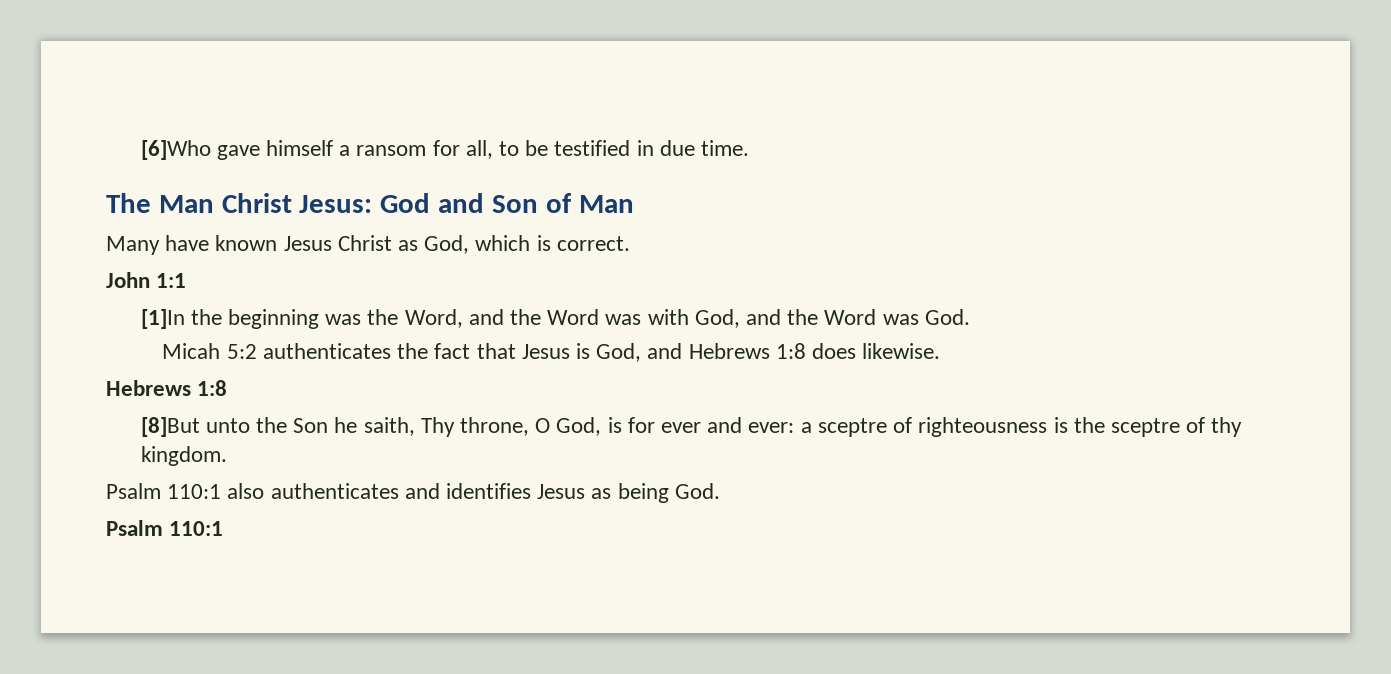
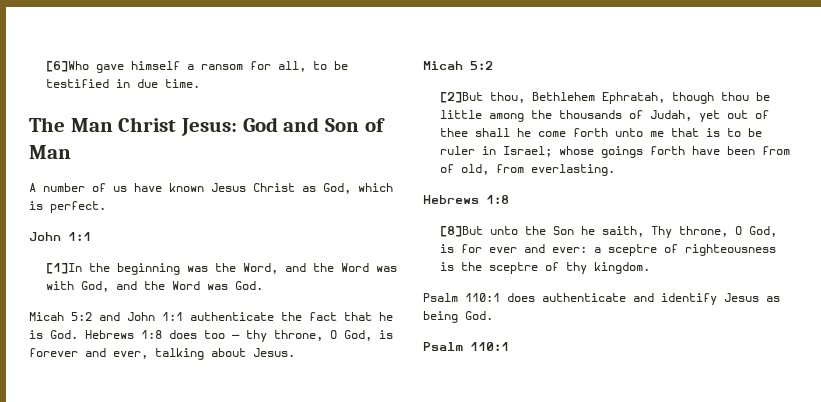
- Many have known Jesus Christ as God, which is correct.
+ A number of us have known Jesus Christ as God, which is perfect.
- Micah 5:2 authenticates the fact that Jesus is God, and Hebrews 1:8 does likewise.
+ Micah 5:2 and John 1:1 authenticate the fact that he is God. Hebrews 1:8 does too — thy throne, O God, is forever and ever, talking about Jesus.
+ Micah 5:2
+ [2]But thou, Bethlehem Ephratah, though thou be little among the thousands of Judah, yet out of thee shall he come forth unto me that is to be ruler in Israel; whose goings forth have been from of old, from everlasting.
- Psalm 110:1 also authenticates and identifies Jesus as being God.
+ Psalm 110:1 does authenticate and identify Jesus as being God.

